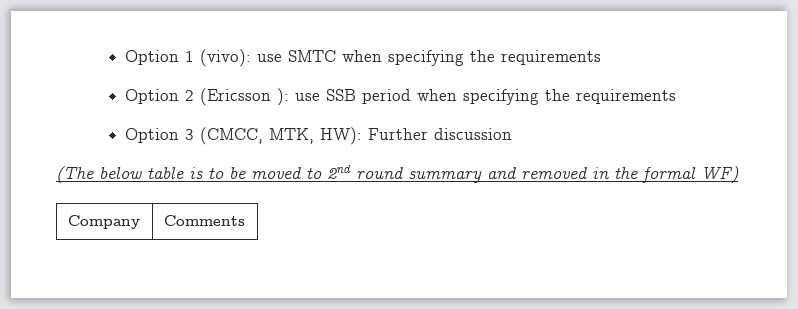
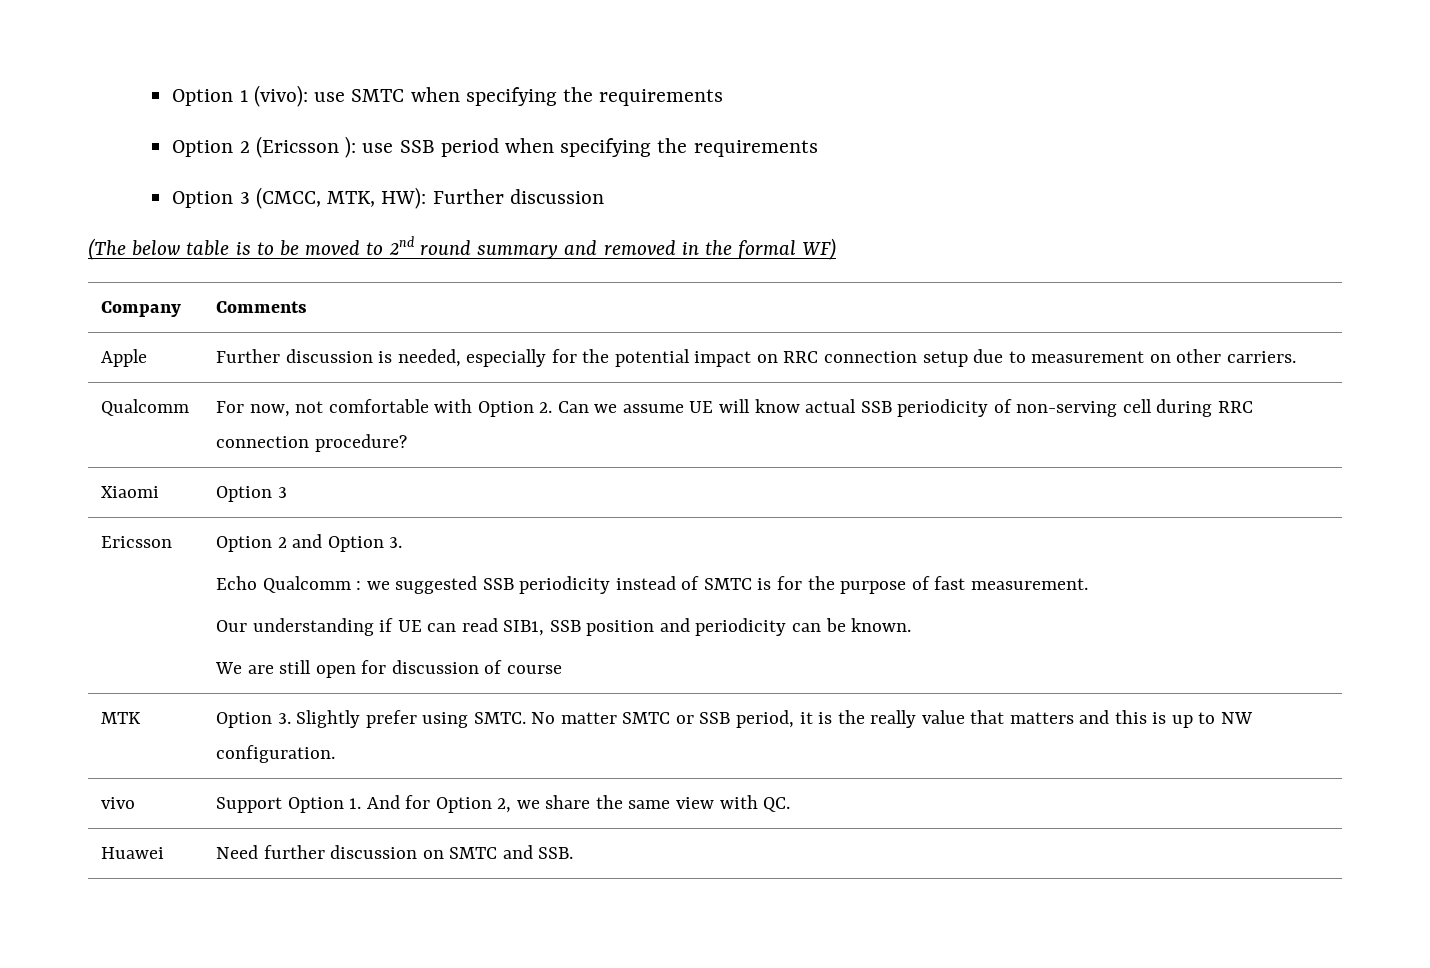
+ Apple | Further discussion is needed, especially for the potential impact on RRC connection setup due to measurement on other carriers.
+ Qualcomm | For now, not comfortable with Option 2. Can we assume UE will know actual SSB periodicity of non-serving cell during RRC connection procedure?
+ Xiaomi | Option 3
+ Ericsson | Option 2 and Option 3.
+ Echo Qualcomm : we suggested SSB periodicity instead of SMTC is for the purpose of fast measurement.
+ Our understanding if UE can read SIB1, SSB position and periodicity can be known.
+ We are still open for discussion of course
+ MTK | Option 3. Slightly prefer using SMTC. No matter SMTC or SSB period, it is the really value that matters and this is up to NW configuration.
+ vivo | Support Option 1. And for Option 2, we share the same view with QC.
+ Huawei | Need further discussion on SMTC and SSB.

